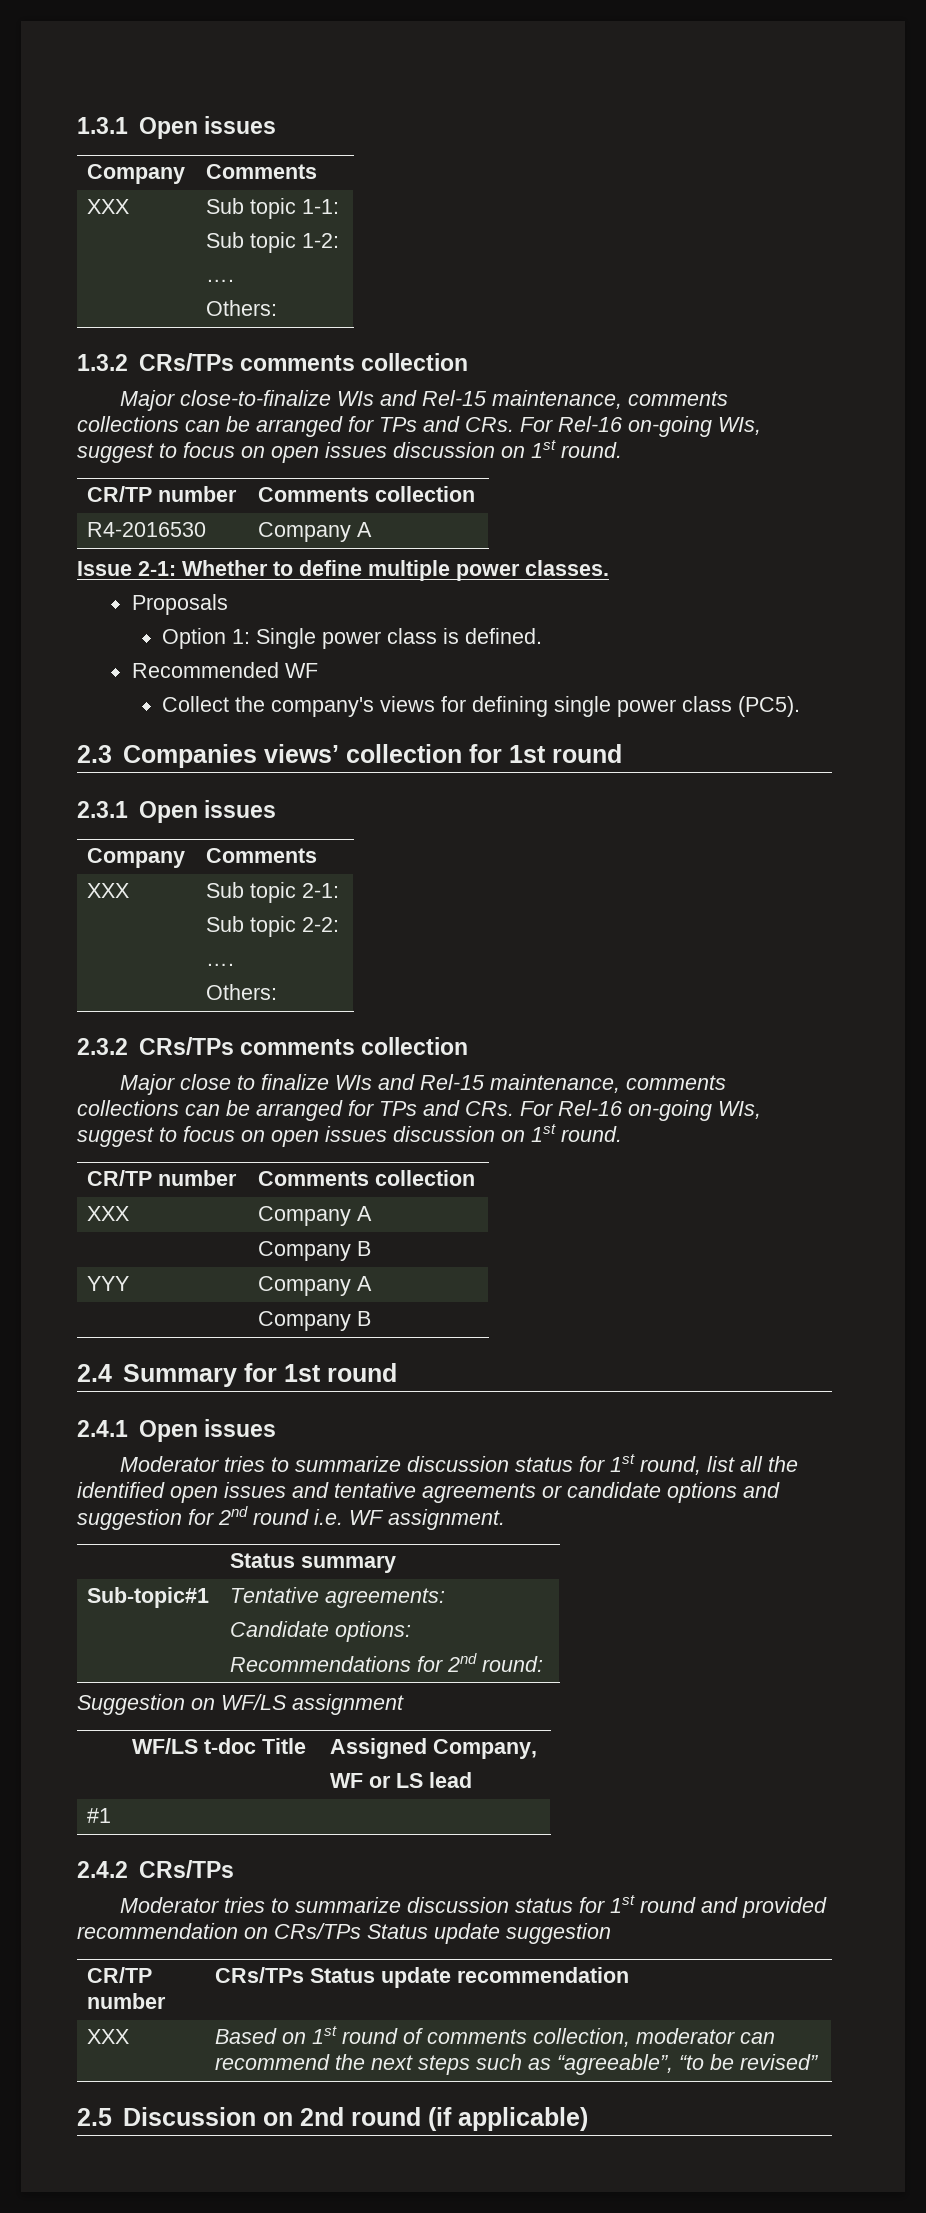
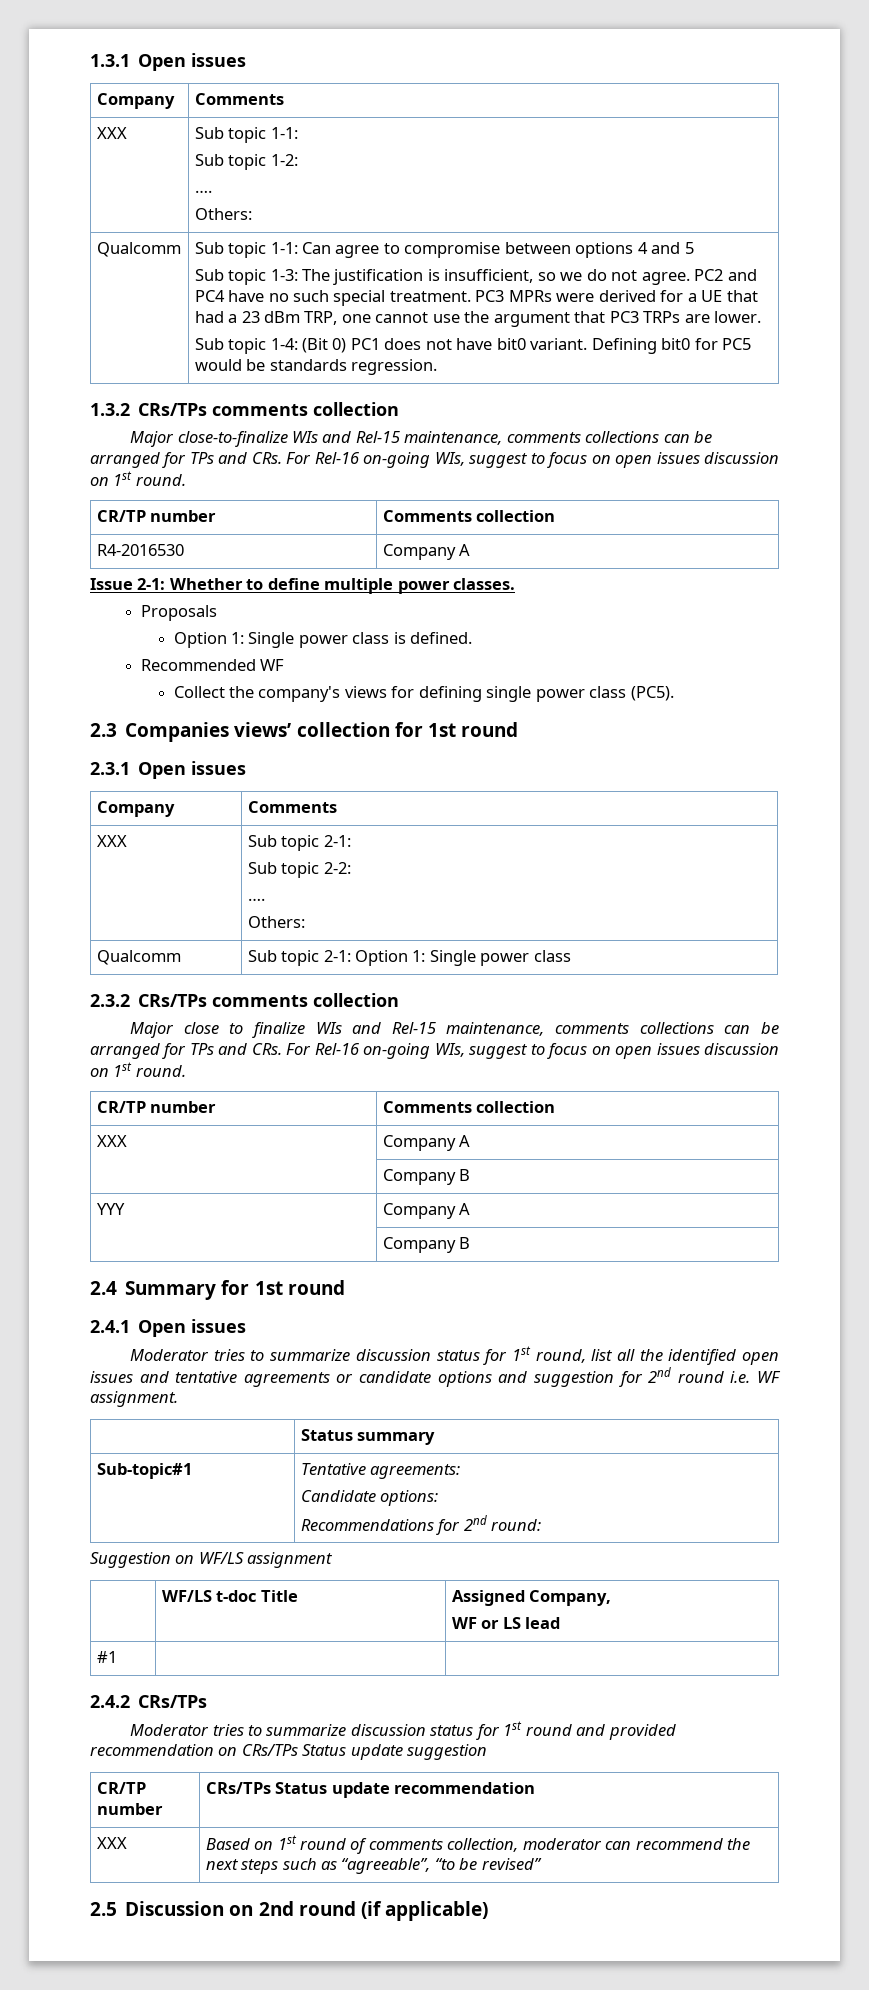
+ Qualcomm | Sub topic 1-1: Can agree to compromise between options 4 and 5
+ Sub topic 1-3: The justification is insufficient, so we do not agree. PC2 and PC4 have no such special treatment. PC3 MPRs were derived for a UE that had a 23 dBm TRP, one cannot use the argument that PC3 TRPs are lower.
+ Sub topic 1-4: (Bit 0) PC1 does not have bit0 variant. Defining bit0 for PC5 would be standards regression.
+ Qualcomm | Sub topic 2-1: Option 1: Single power class

